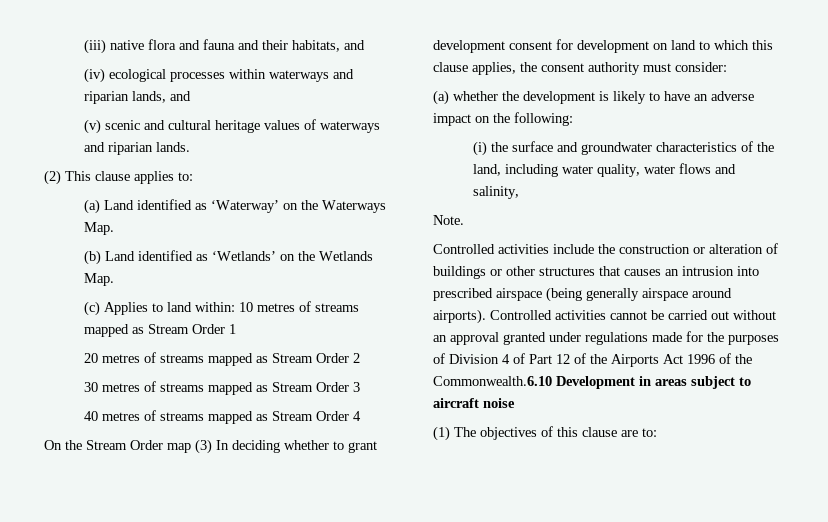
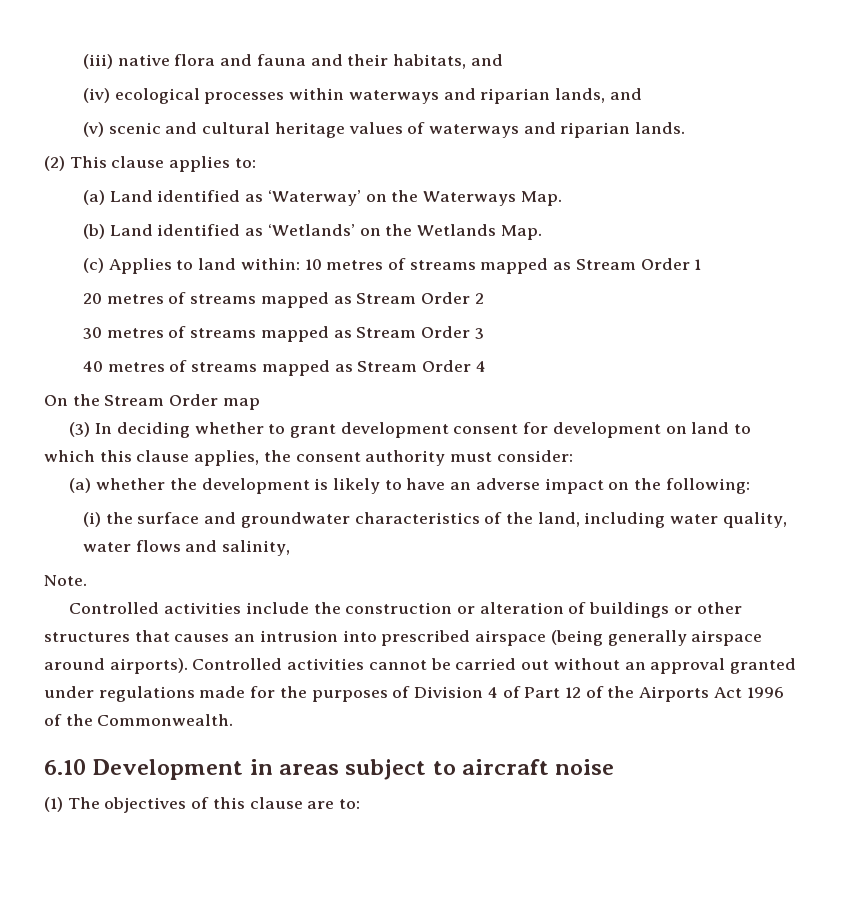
- On the Stream Order map (3) In deciding whether to grant development consent for development on land to which this clause applies, the consent authority must consider:
+ On the Stream Order map
+ (3) In deciding whether to grant development consent for development on land to which this clause applies, the consent authority must consider:
- Controlled activities cannot be carried out without an approval granted under regulations made for the purposes of Division 4 of Part 12 of the Airports Act 1996 of the Commonwealth.6.10 Development in areas subject to aircraft noise
+ Controlled activities cannot be carried out without an approval granted under regulations made for the purposes of Division 4 of Part 12 of the Airports Act 1996 of the Commonwealth.
+ 6.10 Development in areas subject to aircraft noise

